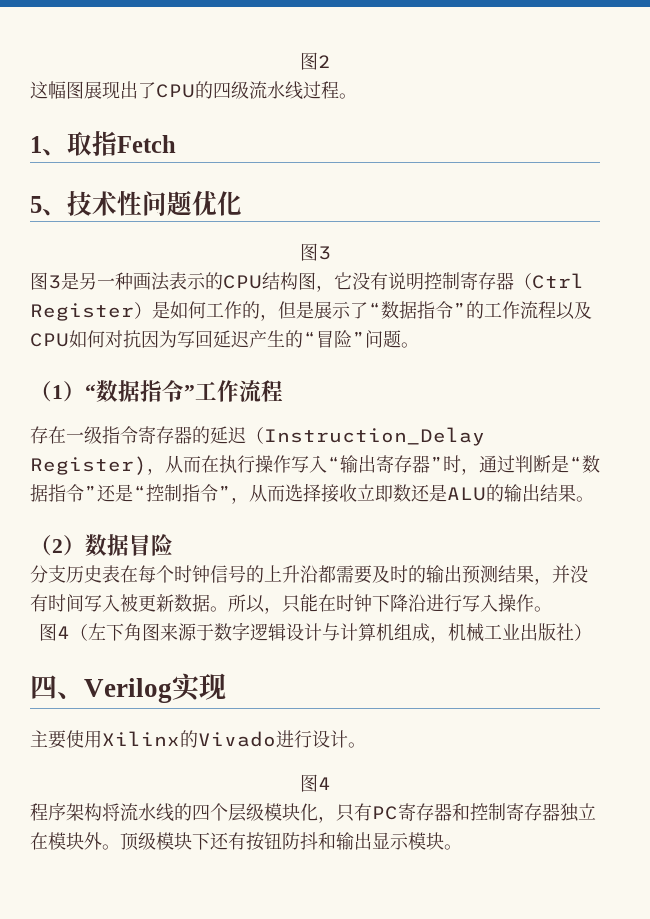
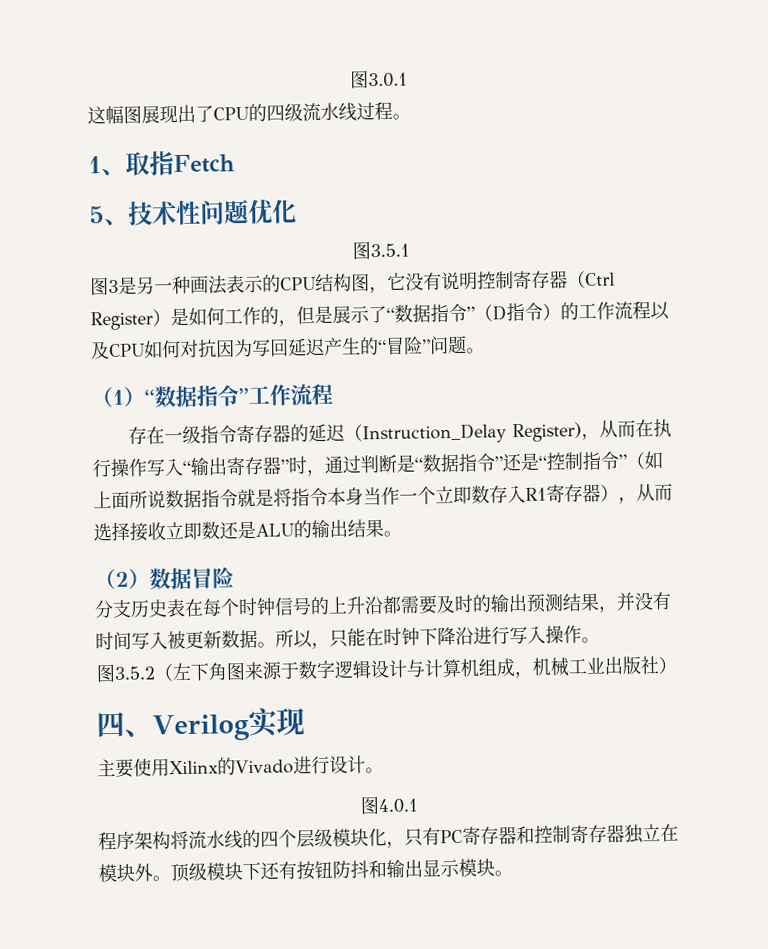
- 图2
+ 图3.0.1
  5、技术性问题优化
- 图3
+ 图3.5.1
- 图3是另一种画法表示的CPU结构图，它没有说明控制寄存器（Ctrl Register）是如何工作的，但是展示了“数据指令”的工作流程以及CPU如何对抗因为写回延迟产生的“冒险”问题。
+ 图3是另一种画法表示的CPU结构图，它没有说明控制寄存器（Ctrl Register）是如何工作的，但是展示了“数据指令”（D指令）的工作流程以及CPU如何对抗因为写回延迟产生的“冒险”问题。
- 存在一级指令寄存器的延迟（Instruction_Delay Register)，从而在执行操作写入“输出寄存器”时，通过判断是“数据指令”还是“控制指令”，从而选择接收立即数还是ALU的输出结果。
+ 存在一级指令寄存器的延迟（Instruction_Delay Register)，从而在执行操作写入“输出寄存器”时，通过判断是“数据指令”还是“控制指令”（如上面所说数据指令就是将指令本身当作一个立即数存入R1寄存器），从而选择接收立即数还是ALU的输出结果。
- 图4（左下角图来源于数字逻辑设计与计算机组成，机械工业出版社）
+ 图3.5.2（左下角图来源于数字逻辑设计与计算机组成，机械工业出版社）
  主要使用Xilinx的Vivado进行设计。
- 图4
+ 图4.0.1

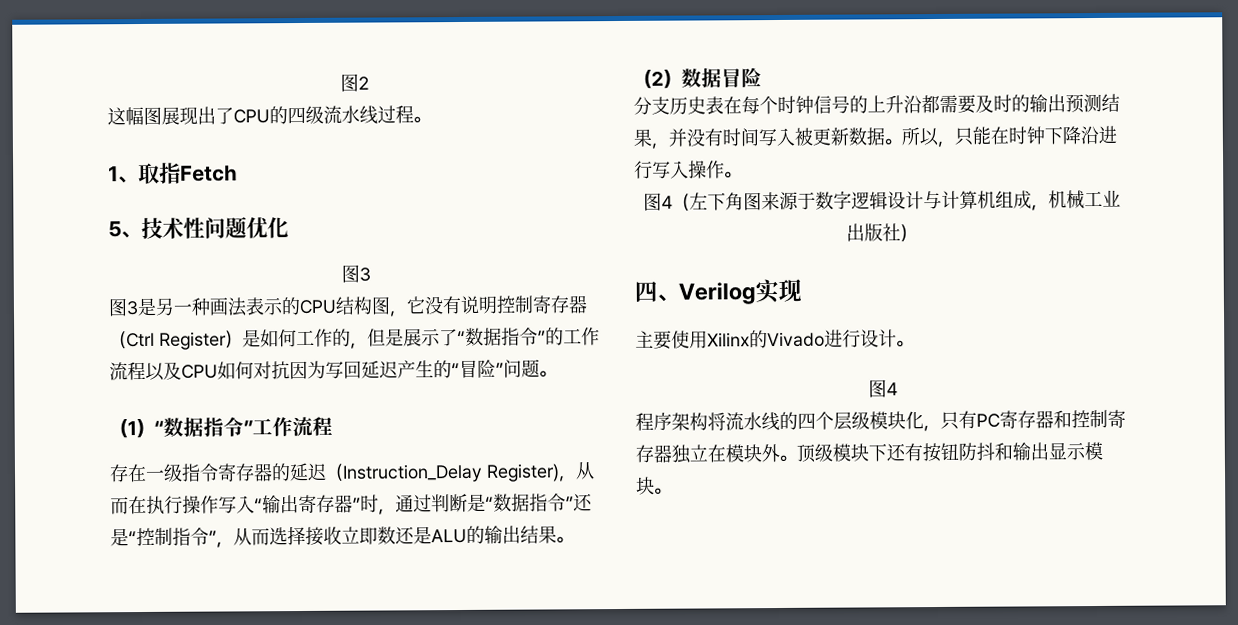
- 图3.0.1
+ 图2
  5、技术性问题优化
- 图3.5.1
+ 图3
- 图3是另一种画法表示的CPU结构图，它没有说明控制寄存器（Ctrl Register）是如何工作的，但是展示了“数据指令”（D指令）的工作流程以及CPU如何对抗因为写回延迟产生的“冒险”问题。
+ 图3是另一种画法表示的CPU结构图，它没有说明控制寄存器（Ctrl Register）是如何工作的，但是展示了“数据指令”的工作流程以及CPU如何对抗因为写回延迟产生的“冒险”问题。
- 存在一级指令寄存器的延迟（Instruction_Delay Register)，从而在执行操作写入“输出寄存器”时，通过判断是“数据指令”还是“控制指令”（如上面所说数据指令就是将指令本身当作一个立即数存入R1寄存器），从而选择接收立即数还是ALU的输出结果。
+ 存在一级指令寄存器的延迟（Instruction_Delay Register)，从而在执行操作写入“输出寄存器”时，通过判断是“数据指令”还是“控制指令”，从而选择接收立即数还是ALU的输出结果。
- 图3.5.2（左下角图来源于数字逻辑设计与计算机组成，机械工业出版社）
+ 图4（左下角图来源于数字逻辑设计与计算机组成，机械工业出版社）
  主要使用Xilinx的Vivado进行设计。
- 图4.0.1
+ 图4

